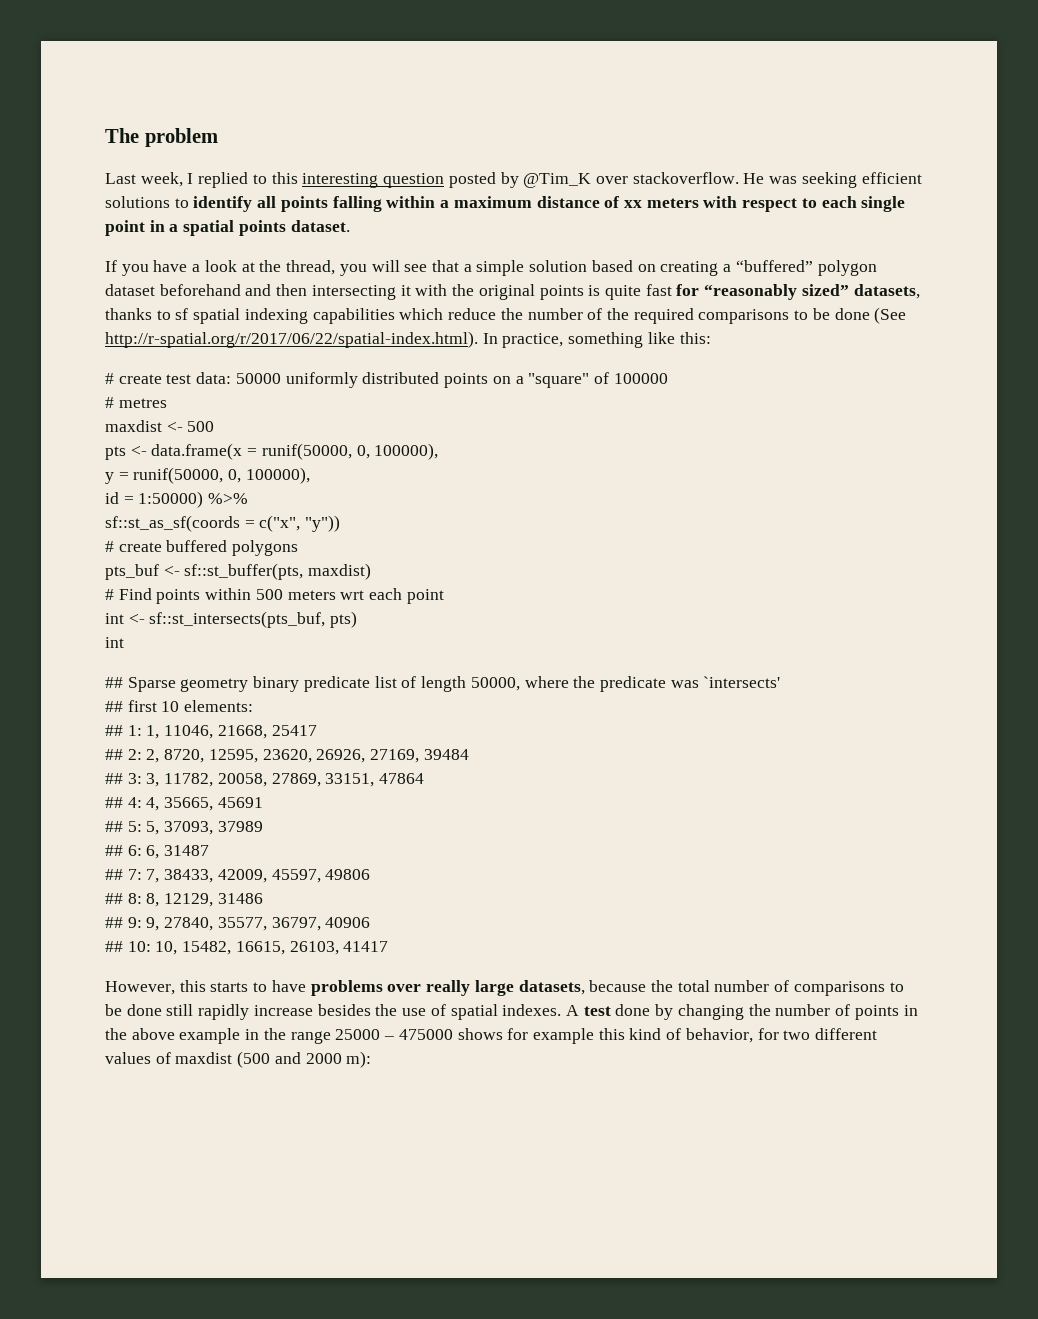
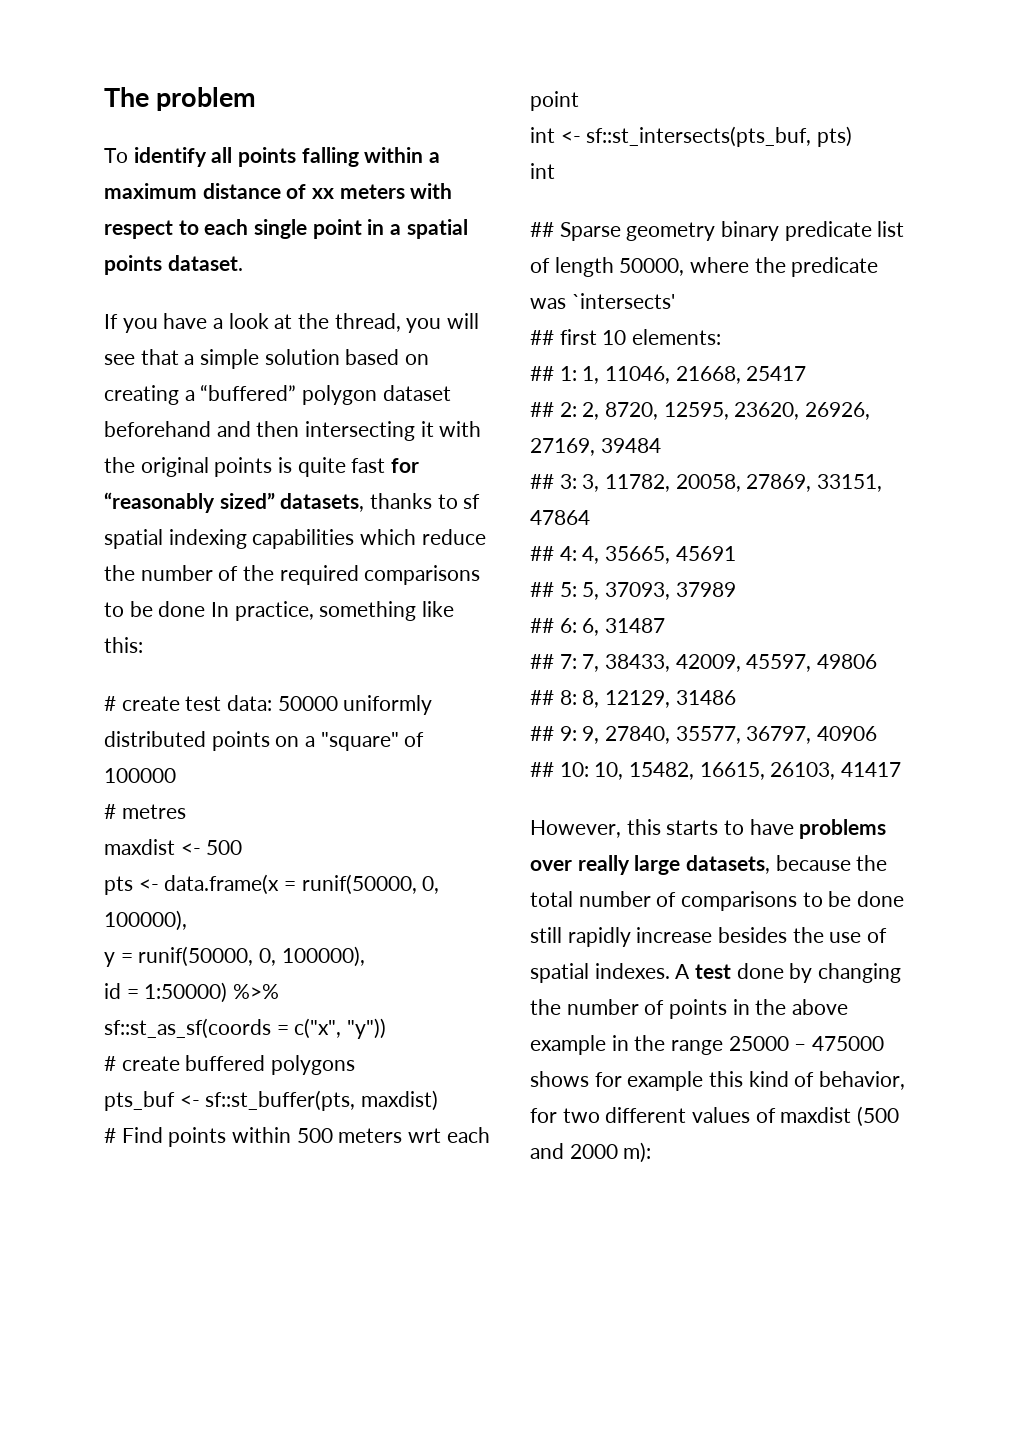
- Last week, I replied to this interesting question posted by @Tim_K over stackoverflow. He was seeking efficient solutions to identify all points falling within a maximum distance of xx meters with respect to each single point in a spatial points dataset.
+ To identify all points falling within a maximum distance of xx meters with respect to each single point in a spatial points dataset.
- If you have a look at the thread, you will see that a simple solution based on creating a “buffered” polygon dataset beforehand and then intersecting it with the original points is quite fast for “reasonably sized” datasets, thanks to sf spatial indexing capabilities which reduce the number of the required comparisons to be done (See http://r-spatial.org/r/2017/06/22/spatial-index.html). In practice, something like this:
+ If you have a look at the thread, you will see that a simple solution based on creating a “buffered” polygon dataset beforehand and then intersecting it with the original points is quite fast for “reasonably sized” datasets, thanks to sf spatial indexing capabilities which reduce the number of the required comparisons to be done In practice, something like this:

